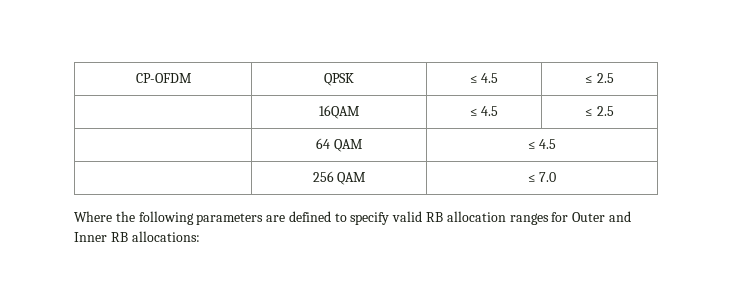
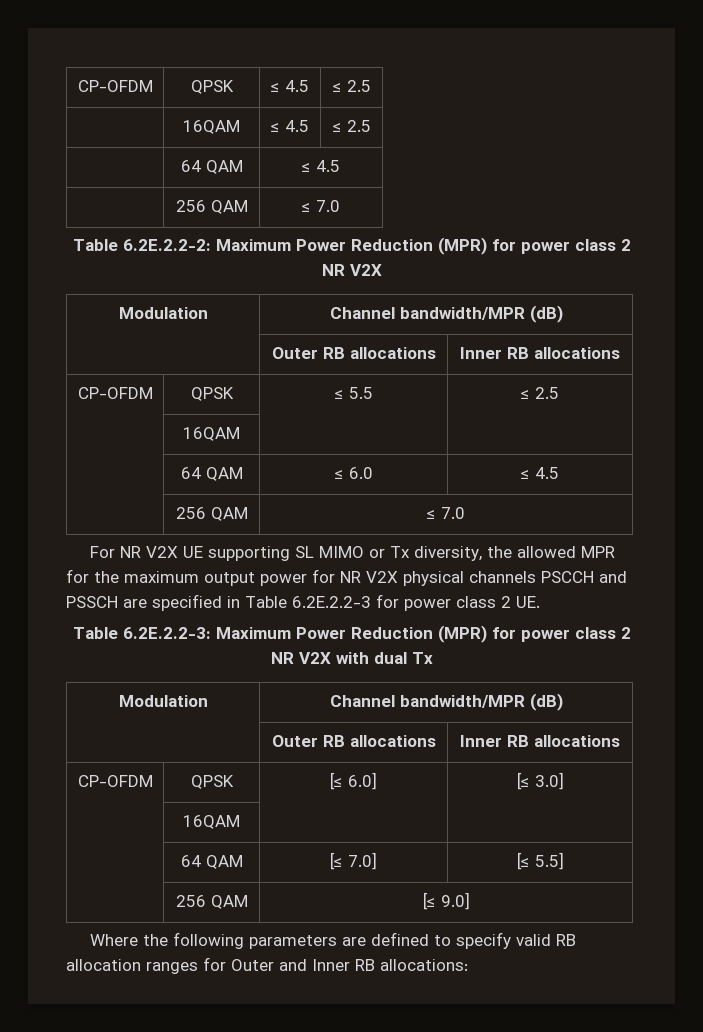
+ Table 6.2E.2.2-2: Maximum Power Reduction (MPR) for power class 2 NR V2X
+ Modulation | Channel bandwidth/MPR (dB)
+ | Outer RB allocations | Inner RB allocations
+ CP-OFDM | QPSK | ≤ 5.5 | ≤ 2.5
+ | 16QAM | |
+ | 64 QAM | ≤ 6.0 | ≤ 4.5
+ | 256 QAM | ≤ 7.0
+ For NR V2X UE supporting SL MIMO or Tx diversity, the allowed MPR for the maximum output power for NR V2X physical channels PSCCH and PSSCH are specified in Table 6.2E.2.2-3 for power class 2 UE.
+ Table 6.2E.2.2-3: Maximum Power Reduction (MPR) for power class 2 NR V2X with dual Tx
+ Modulation | Channel bandwidth/MPR (dB)
+ | Outer RB allocations | Inner RB allocations
+ CP-OFDM | QPSK | [≤ 6.0] | [≤ 3.0]
+ | 16QAM | |
+ | 64 QAM | [≤ 7.0] | [≤ 5.5]
+ | 256 QAM | [≤ 9.0]

